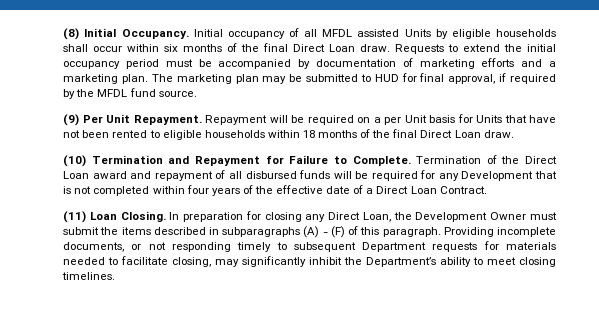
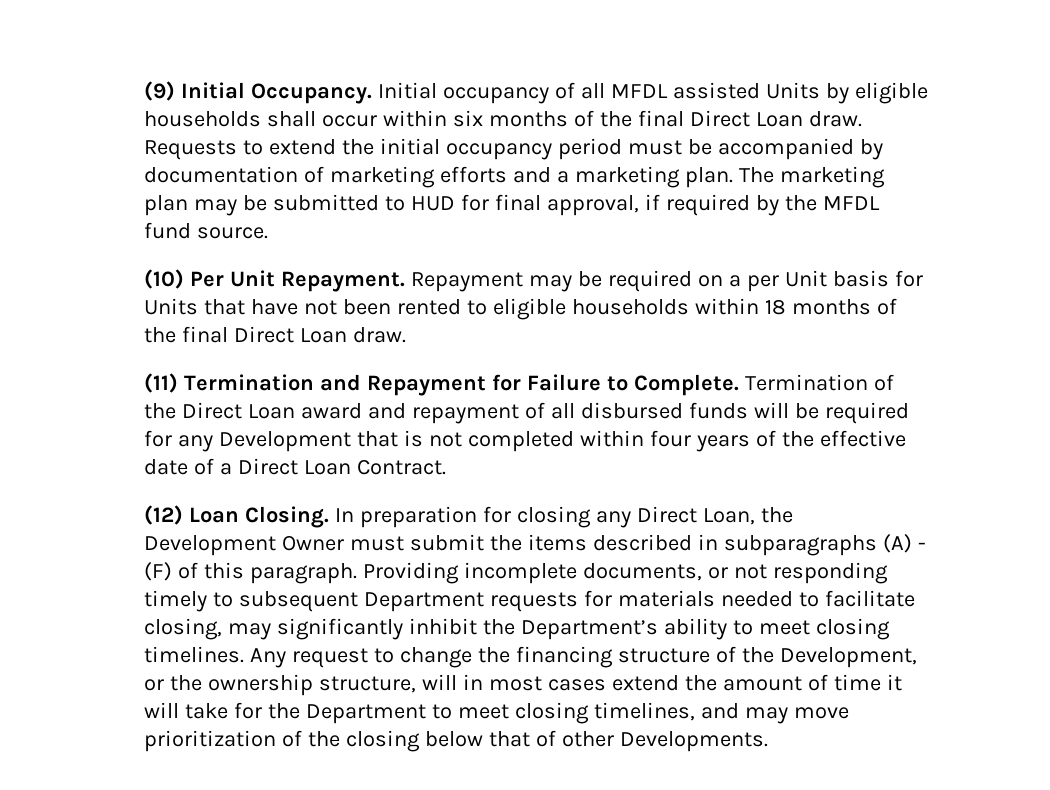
- (8) Initial Occupancy.
+ (9) Initial Occupancy.
- (9) Per Unit Repayment.
+ (10) Per Unit Repayment.
- Repayment will be required on a per Unit basis for Units that have not been rented to eligible households within 18 months of the final Direct Loan draw.
+ Repayment may be required on a per Unit basis for Units that have not been rented to eligible households within 18 months of the final Direct Loan draw.
- (10) Termination and Repayment for Failure to Complete.
+ (11) Termination and Repayment for Failure to Complete.
- (11) Loan Closing.
+ (12) Loan Closing.
+ Any request to change the financing structure of the Development, or the ownership structure, will in most cases extend the amount of time it will take for the Department to meet closing timelines, and may move prioritization of the closing below that of other Developments.

